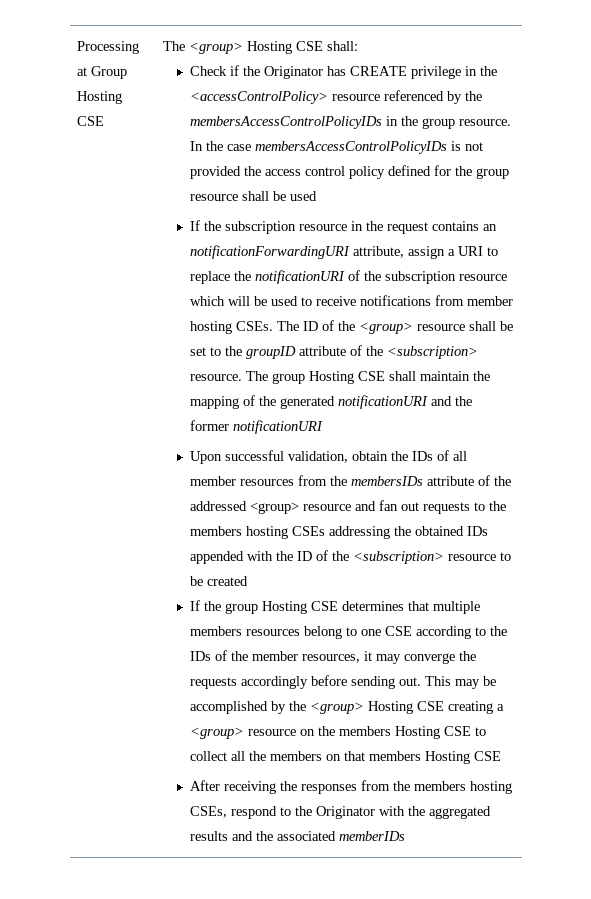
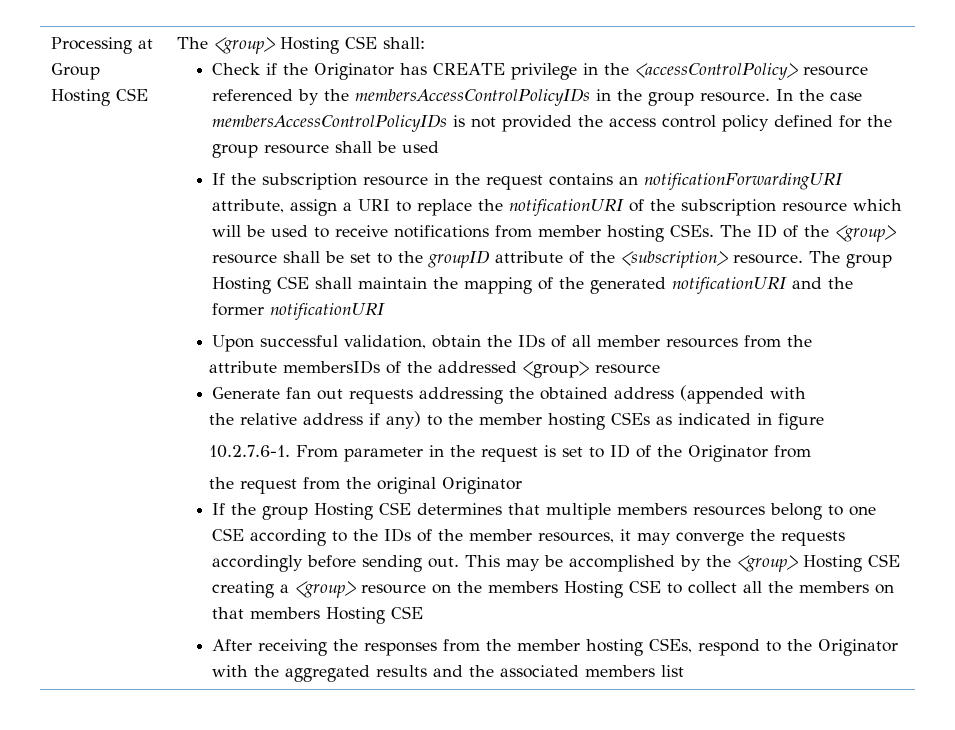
- Upon successful validation, obtain the IDs of all member resources from the membersIDs attribute of the addressed <group> resource and fan out requests to the members hosting CSEs addressing the obtained IDs appended with the ID of the <subscription> resource to be created
+ Upon successful validation, obtain the IDs of all member resources from the
+ attribute membersIDs of the addressed <group> resource
+ Generate fan out requests addressing the obtained address (appended with
+ the relative address if any) to the member hosting CSEs as indicated in figure
+ 10.2.7.6-1. From parameter in the request is set to ID of the Originator from
+ the request from the original Originator
- After receiving the responses from the members hosting CSEs, respond to the Originator with the aggregated results and the associated memberIDs
+ After receiving the responses from the member hosting CSEs, respond to the Originator with the aggregated results and the associated members list

